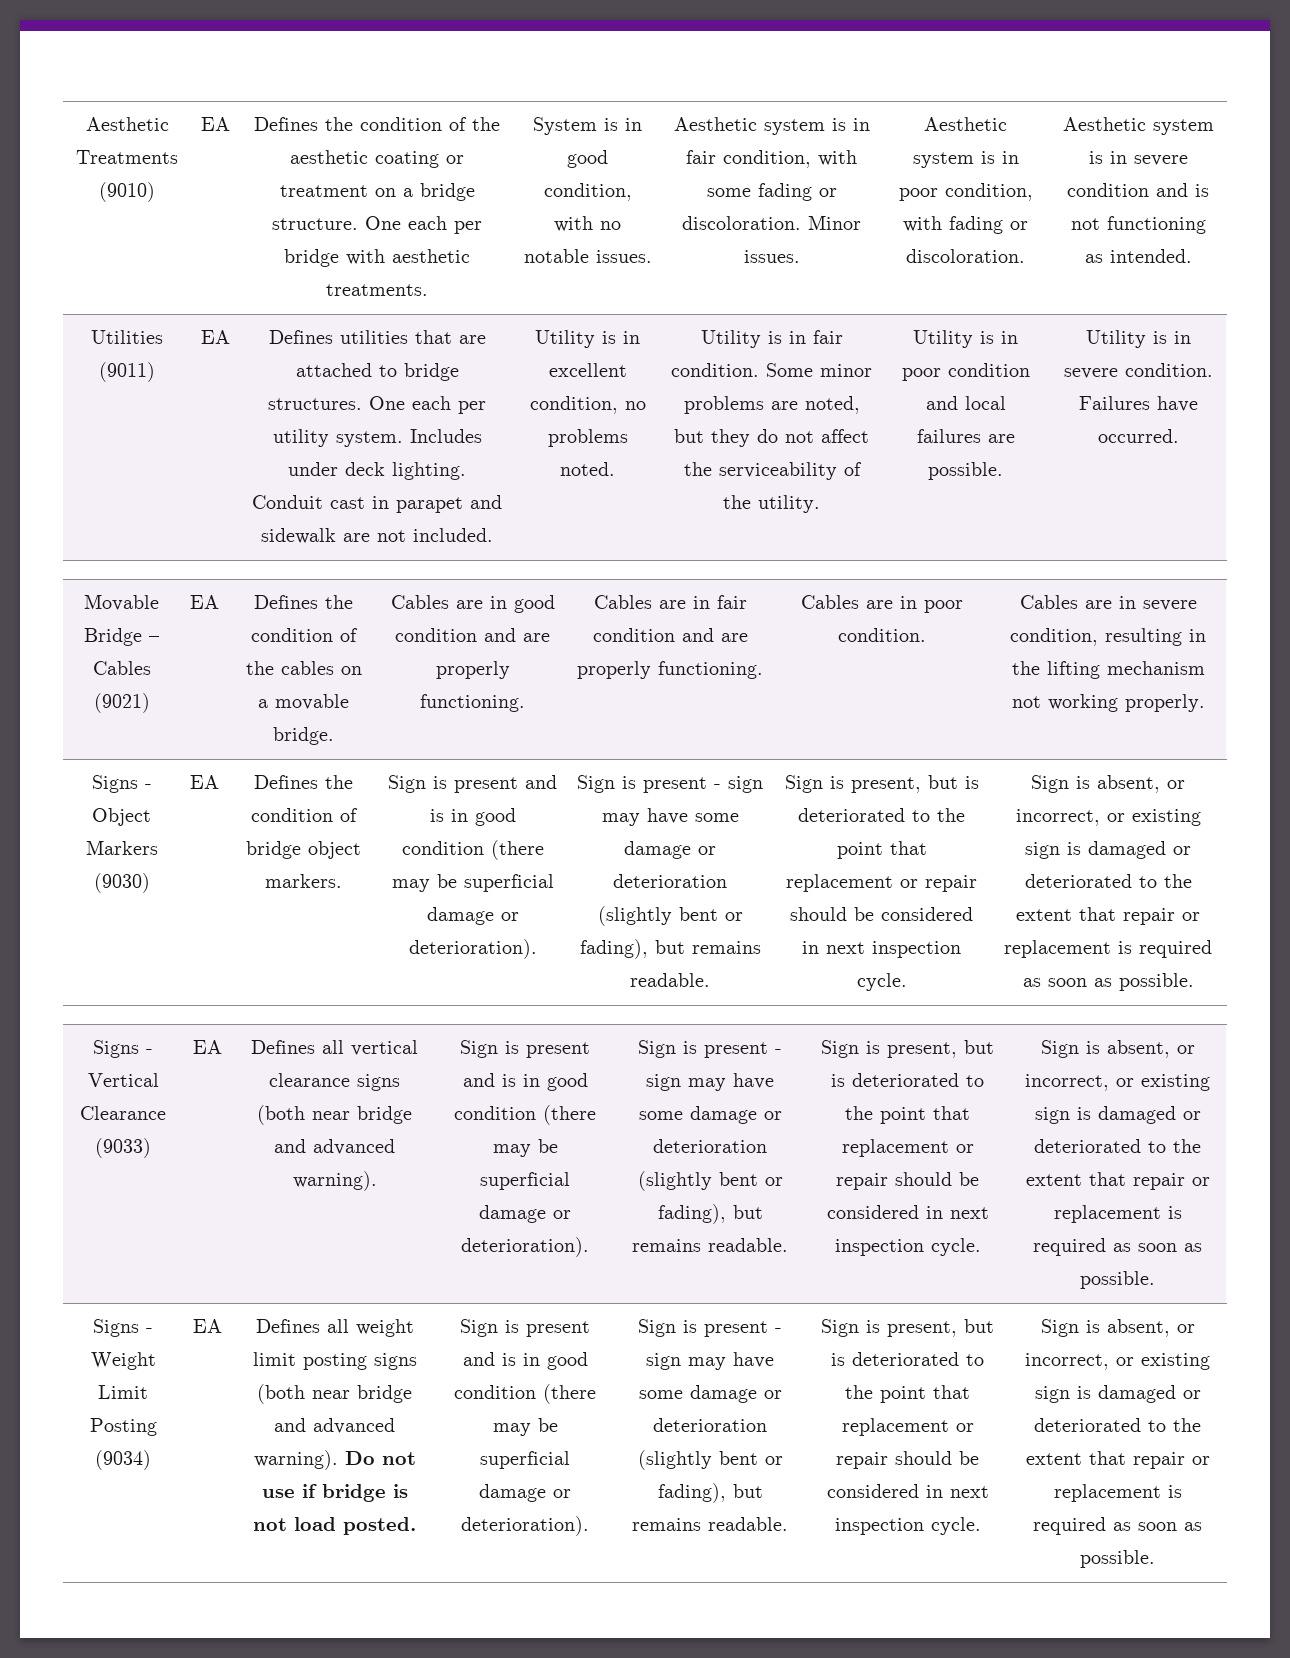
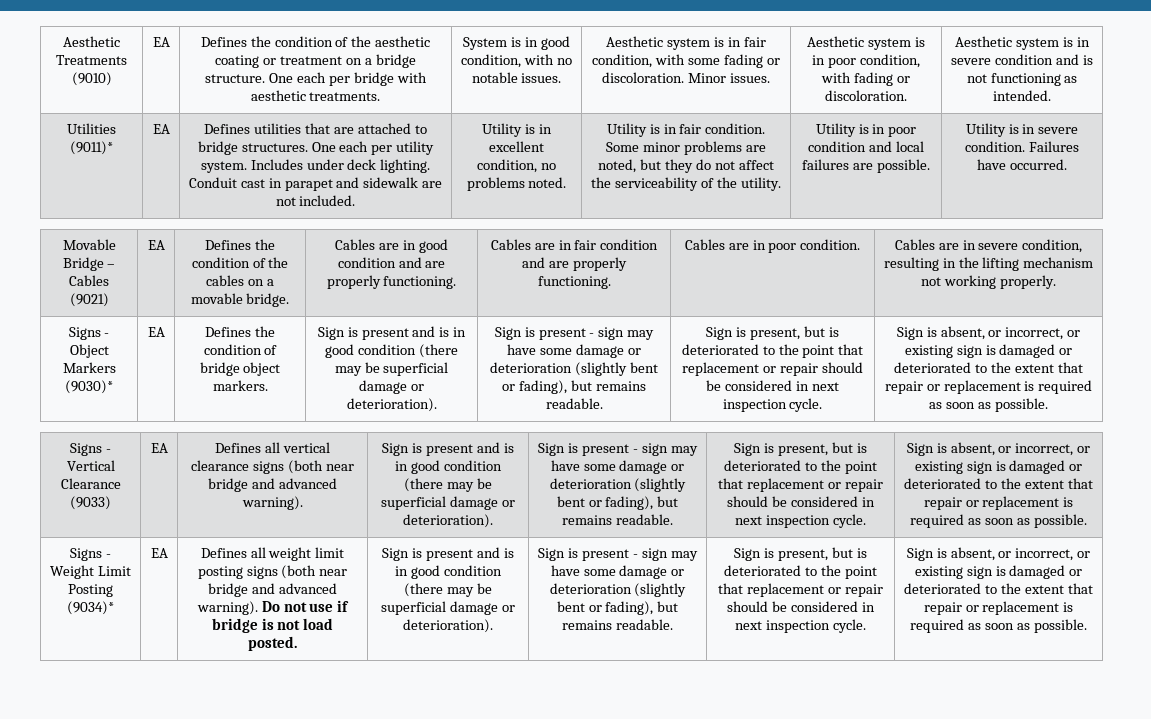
- Utilities (9011)
+ Utilities (9011)*
- Signs - Object Markers (9030)
+ Signs - Object Markers (9030)*
- Signs - Weight Limit Posting (9034)
+ Signs - Weight Limit Posting (9034)*

